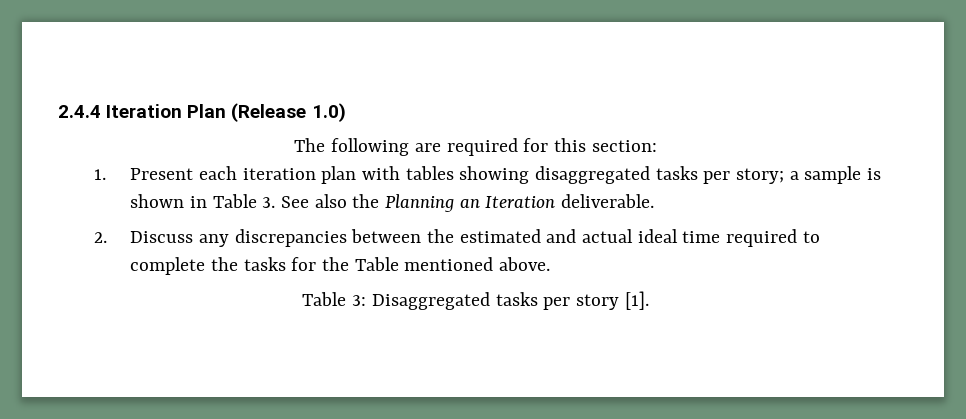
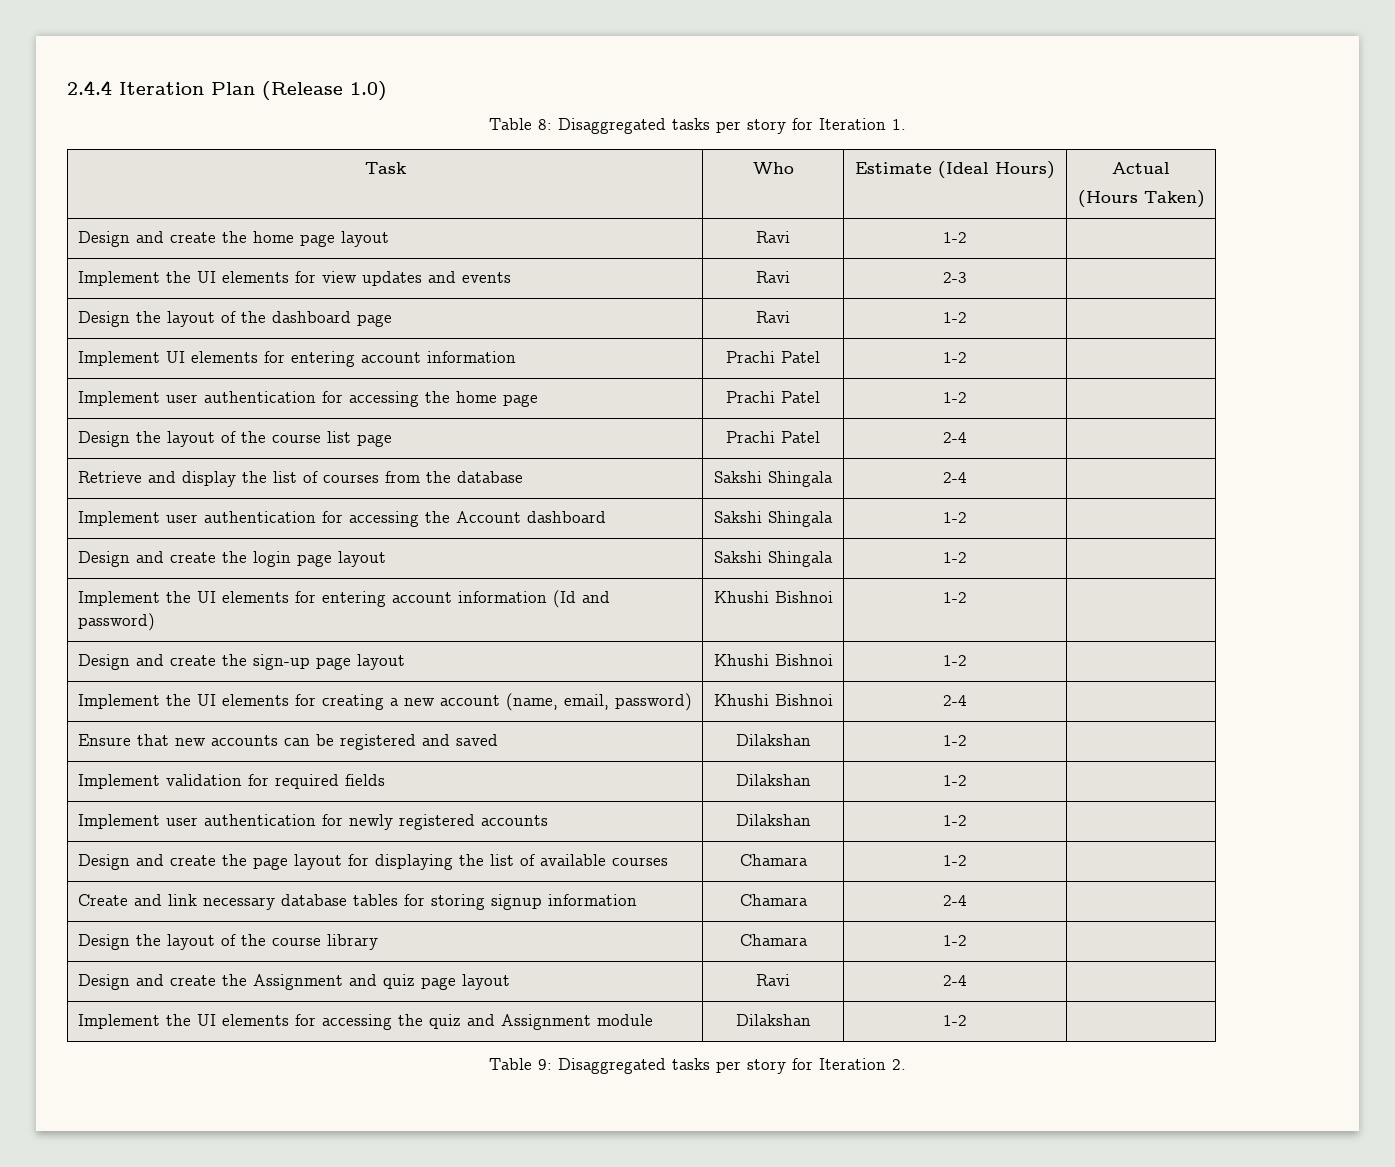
- The following are required for this section:
- 1. Present each iteration plan with tables showing disaggregated tasks per story; a sample is shown in Table 3. See also the Planning an Iteration deliverable.
- 2. Discuss any discrepancies between the estimated and actual ideal time required to complete the tasks for the Table mentioned above.
- Table 3: Disaggregated tasks per story [1].
+ Table 8: Disaggregated tasks per story for Iteration 1.
+ Task | Who | Estimate (Ideal Hours) | Actual
+ (Hours Taken)
+ Design and create the home page layout | Ravi | 1-2 |
+ Implement the UI elements for view updates and events | Ravi | 2-3 |
+ Design the layout of the dashboard page | Ravi | 1-2 |
+ Implement UI elements for entering account information | Prachi Patel | 1-2 |
+ Implement user authentication for accessing the home page | Prachi Patel | 1-2 |
+ Design the layout of the course list page | Prachi Patel | 2-4 |
+ Retrieve and display the list of courses from the database | Sakshi Shingala | 2-4 |
+ Implement user authentication for accessing the Account dashboard | Sakshi Shingala | 1-2 |
+ Design and create the login page layout | Sakshi Shingala | 1-2 |
+ Implement the UI elements for entering account information (Id and password) | Khushi Bishnoi | 1-2 |
+ Design and create the sign-up page layout | Khushi Bishnoi | 1-2 |
+ Implement the UI elements for creating a new account (name, email, password) | Khushi Bishnoi | 2-4 |
+ Ensure that new accounts can be registered and saved | Dilakshan | 1-2 |
+ Implement validation for required fields | Dilakshan | 1-2 |
+ Implement user authentication for newly registered accounts | Dilakshan | 1-2 |
+ Design and create the page layout for displaying the list of available courses | Chamara | 1-2 |
+ Create and link necessary database tables for storing signup information | Chamara | 2-4 |
+ Design the layout of the course library | Chamara | 1-2 |
+ Design and create the Assignment and quiz page layout | Ravi | 2-4 |
+ Implement the UI elements for accessing the quiz and Assignment module | Dilakshan | 1-2 |
+ Table 9: Disaggregated tasks per story for Iteration 2.

